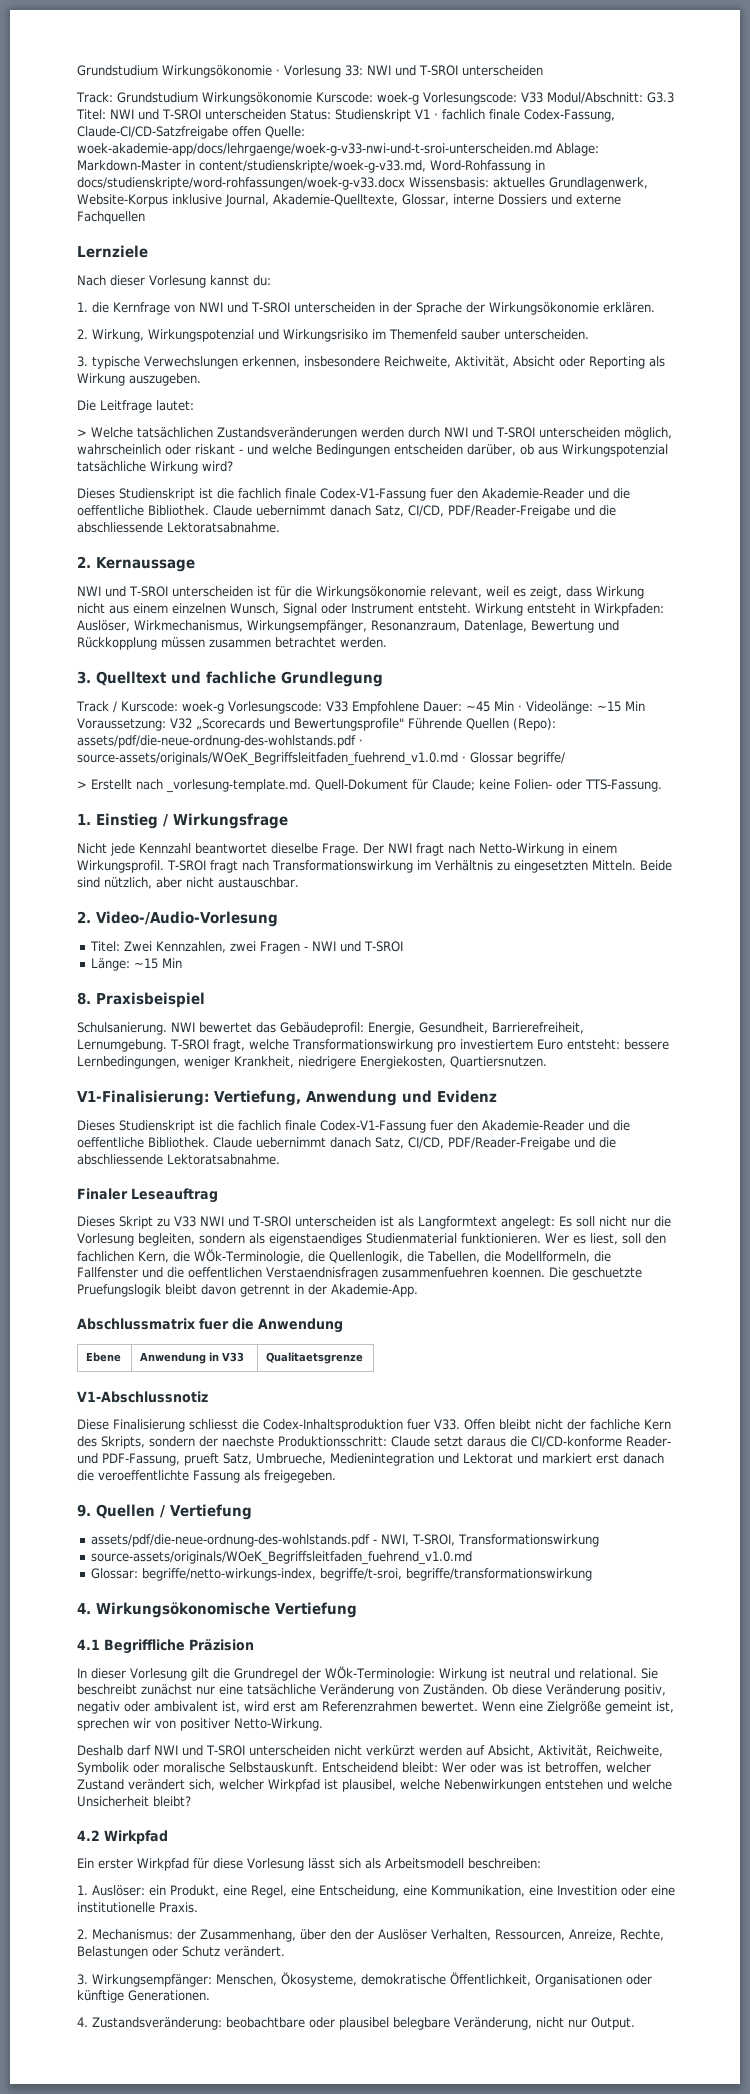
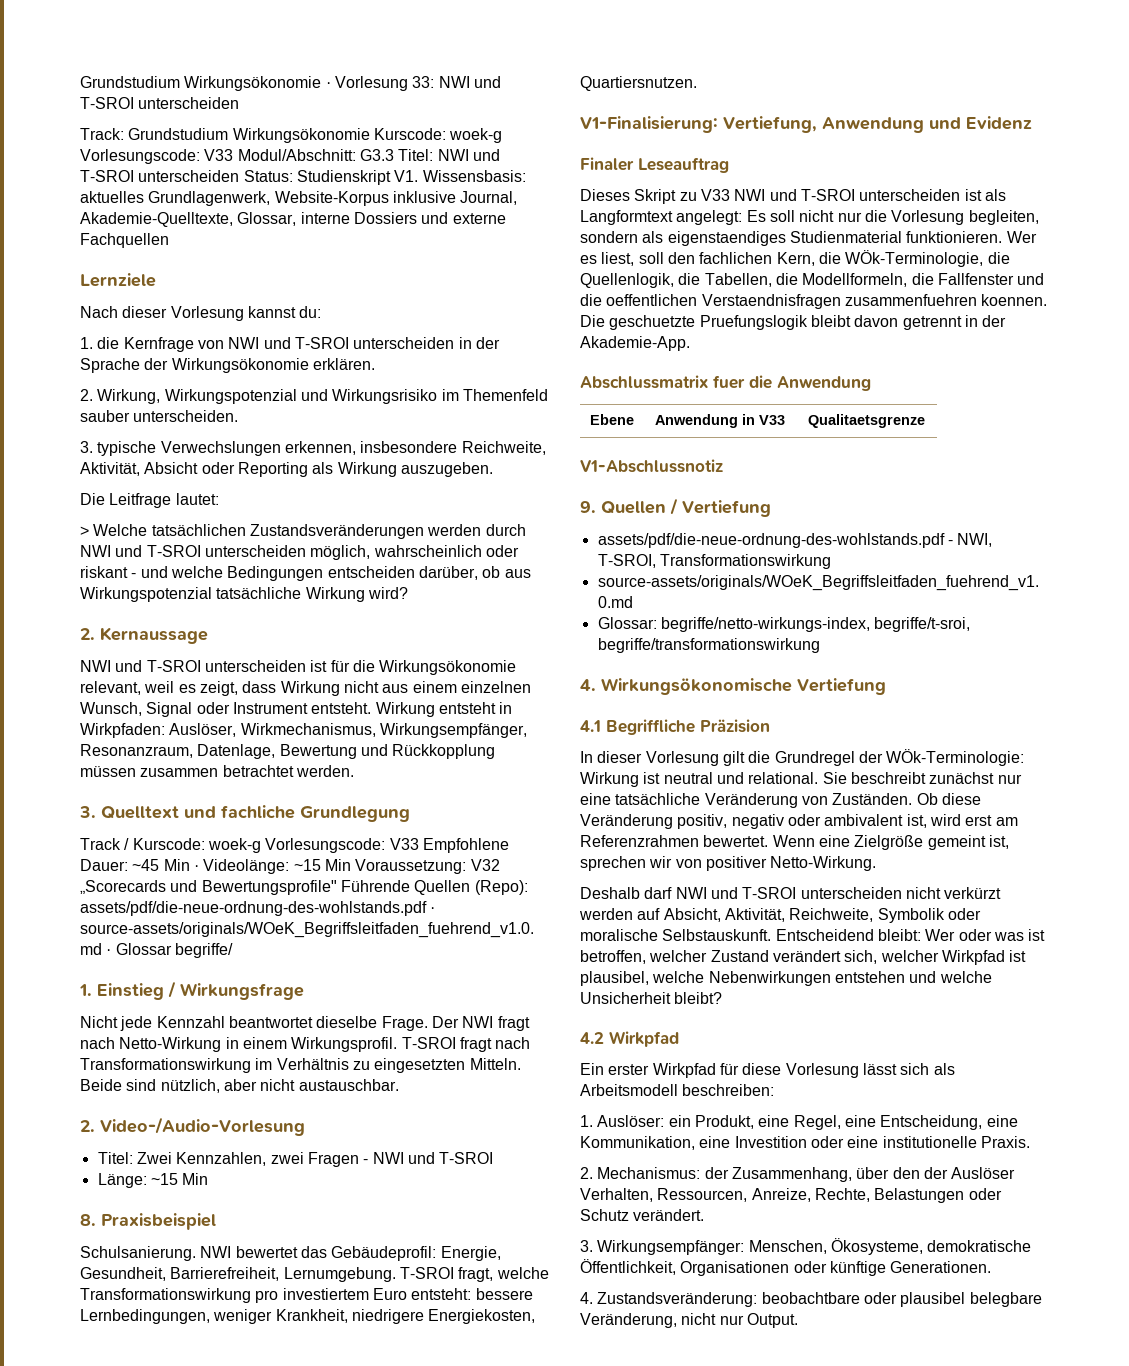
- Track: Grundstudium Wirkungsökonomie Kurscode: woek-g Vorlesungscode: V33 Modul/Abschnitt: G3.3 Titel: NWI und T-SROI unterscheiden Status: Studienskript V1 · fachlich finale Codex-Fassung, Claude-CI/CD-Satzfreigabe offen Quelle: woek-akademie-app/docs/lehrgaenge/woek-g-v33-nwi-und-t-sroi-unterscheiden.md Ablage: Markdown-Master in content/studienskripte/woek-g-v33.md, Word-Rohfassung in docs/studienskripte/word-rohfassungen/woek-g-v33.docx Wissensbasis: aktuelles Grundlagenwerk, Website-Korpus inklusive Journal, Akademie-Quelltexte, Glossar, interne Dossiers und externe Fachquellen
+ Track: Grundstudium Wirkungsökonomie Kurscode: woek-g Vorlesungscode: V33 Modul/Abschnitt: G3.3 Titel: NWI und T-SROI unterscheiden Status: Studienskript V1. Wissensbasis: aktuelles Grundlagenwerk, Website-Korpus inklusive Journal, Akademie-Quelltexte, Glossar, interne Dossiers und externe Fachquellen
  > Welche tatsächlichen Zustandsveränderungen werden durch NWI und T-SROI unterscheiden möglich, wahrscheinlich oder riskant - und welche Bedingungen entscheiden darüber, ob aus Wirkungspotenzial tatsächliche Wirkung wird?
- Dieses Studienskript ist die fachlich finale Codex-V1-Fassung fuer den Akademie-Reader und die oeffentliche Bibliothek. Claude uebernimmt danach Satz, CI/CD, PDF/Reader-Freigabe und die abschliessende Lektoratsabnahme.
- > Erstellt nach _vorlesung-template.md. Quell-Dokument für Claude; keine Folien- oder TTS-Fassung.
  V1-Finalisierung: Vertiefung, Anwendung und Evidenz
- Dieses Studienskript ist die fachlich finale Codex-V1-Fassung fuer den Akademie-Reader und die oeffentliche Bibliothek. Claude uebernimmt danach Satz, CI/CD, PDF/Reader-Freigabe und die abschliessende Lektoratsabnahme.
- Diese Finalisierung schliesst die Codex-Inhaltsproduktion fuer V33. Offen bleibt nicht der fachliche Kern des Skripts, sondern der naechste Produktionsschritt: Claude setzt daraus die CI/CD-konforme Reader- und PDF-Fassung, prueft Satz, Umbrueche, Medienintegration und Lektorat und markiert erst danach die veroeffentlichte Fassung als freigegeben.

